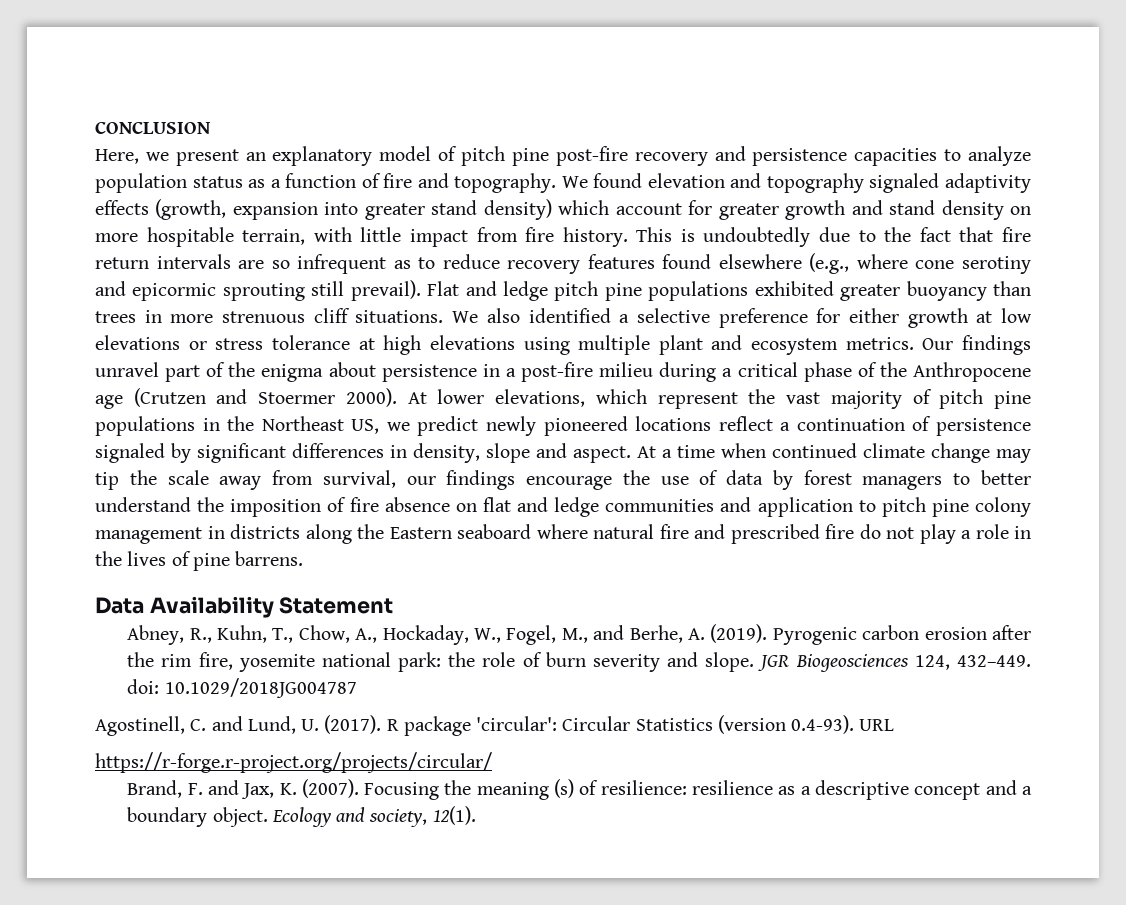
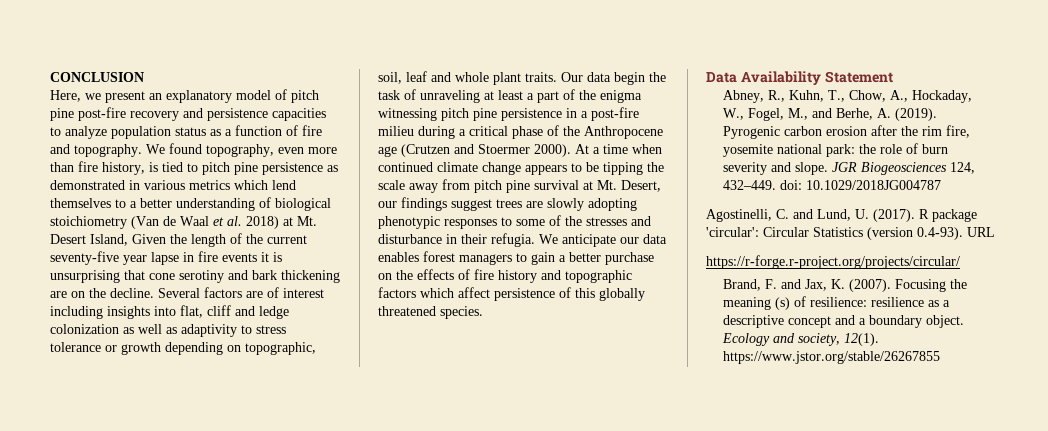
- We found elevation and topography signaled adaptivity effects (growth, expansion into greater stand density) which account for greater growth and stand density on more hospitable terrain, with little impact from fire history. This is undoubtedly due to the fact that fire return intervals are so infrequent as to reduce recovery features found elsewhere (e.g., where cone serotiny and epicormic sprouting still prevail). Flat and ledge pitch pine populations exhibited greater buoyancy than trees in more strenuous cliff situations. We also identified a selective preference for either growth at low elevations or stress tolerance at high elevations using multiple plant and ecosystem metrics. Our findings unravel part of the enigma about persistence in a post-fire milieu during a critical phase of the Anthropocene age (Crutzen and Stoermer 2000).
+ We found topography, even more than fire history, is tied to pitch pine persistence as demonstrated in various metrics which lend themselves to a better understanding of biological stoichiometry (Van de Waal et al. 2018) at Mt. Desert Island, Given the length of the current seventy-five year lapse in fire events it is unsurprising that cone serotiny and bark thickening are on the decline. Several factors are of interest including insights into flat, cliff and ledge colonization as well as adaptivity to stress tolerance or growth depending on topographic, soil, leaf and whole plant traits. Our data begin the task of unraveling at least a part of the enigma witnessing pitch pine persistence in a post-fire milieu during a critical phase of the Anthropocene age (Crutzen and Stoermer 2000).
- At lower elevations, which represent the vast majority of pitch pine populations in the Northeast US, we predict newly pioneered locations reflect a continuation of persistence signaled by significant differences in density, slope and aspect. At a time when continued climate change may tip the scale away from survival, our findings encourage the use of data by forest managers to better understand the imposition of fire absence on flat and ledge communities and application to pitch pine colony management in districts along the Eastern seaboard where natural fire and prescribed fire do not play a role in the lives of pine barrens.
+ At a time when continued climate change appears to be tipping the scale away from pitch pine survival at Mt. Desert, our findings suggest trees are slowly adopting phenotypic responses to some of the stresses and disturbance in their refugia. We anticipate our data enables forest managers to gain a better purchase on the effects of fire history and topographic factors which affect persistence of this globally threatened species.
- Agostinell, C. and Lund, U. (2017).
+ Agostinelli, C. and Lund, U. (2017).
- Ecology and society, 12(1).
+ Ecology and society, 12(1). https://www.jstor.org/stable/26267855

